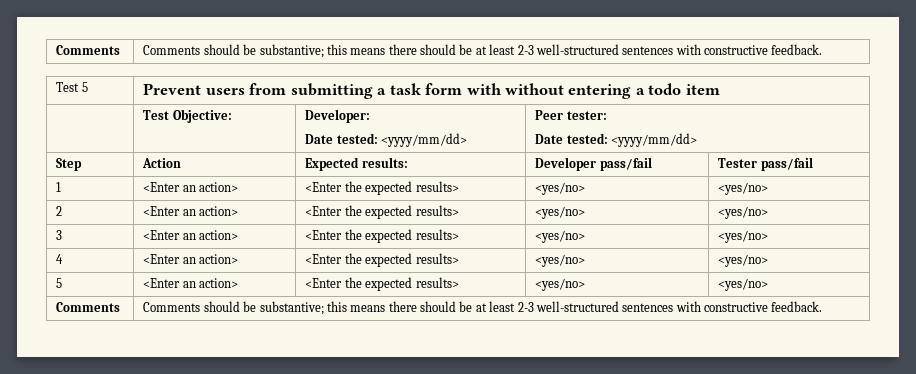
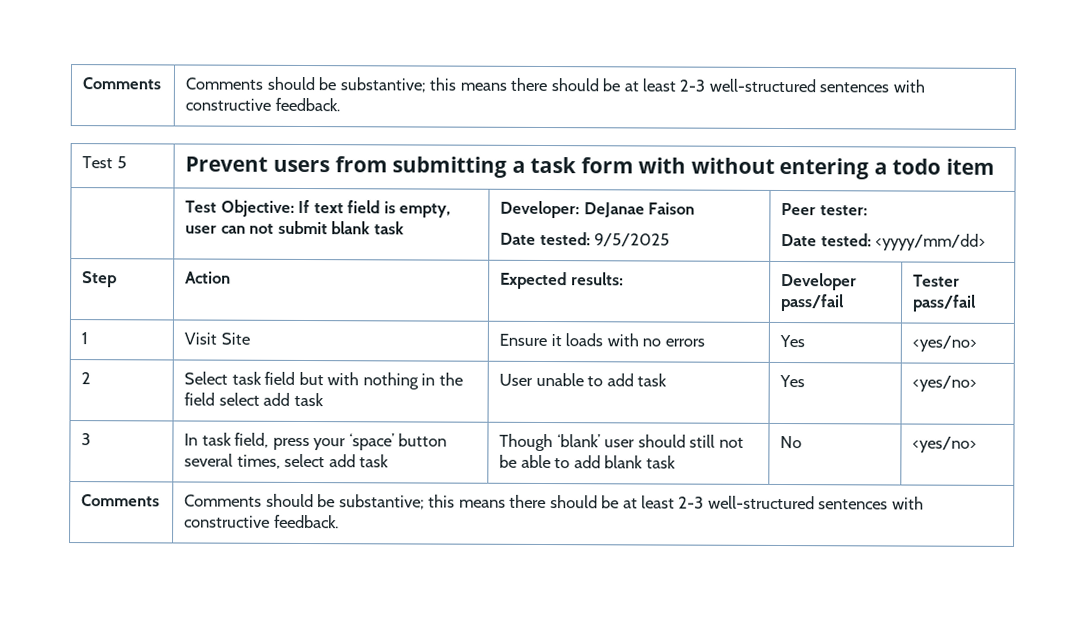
- | Test Objective: | Developer:
- Date tested: <yyyy/mm/dd> | Peer tester:
+ | Test Objective: If text field is empty, user can not submit blank task | Developer: DeJanae Faison
+ Date tested: 9/5/2025 | Peer tester:
- 1 | <Enter an action> | <Enter the expected results> | <yes/no> | <yes/no>
- 2 | <Enter an action> | <Enter the expected results> | <yes/no> | <yes/no>
- 3 | <Enter an action> | <Enter the expected results> | <yes/no> | <yes/no>
- 4 | <Enter an action> | <Enter the expected results> | <yes/no> | <yes/no>
- 5 | <Enter an action> | <Enter the expected results> | <yes/no> | <yes/no>
+ 1 | Visit Site | Ensure it loads with no errors | Yes | <yes/no>
+ 2 | Select task field but with nothing in the field select add task | User unable to add task | Yes | <yes/no>
+ 3 | In task field, press your ‘space’ button several times, select add task | Though ‘blank’ user should still not be able to add blank task | No | <yes/no>

